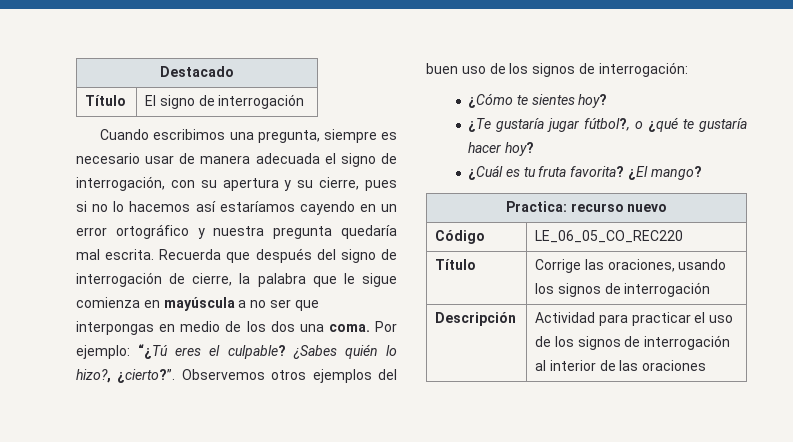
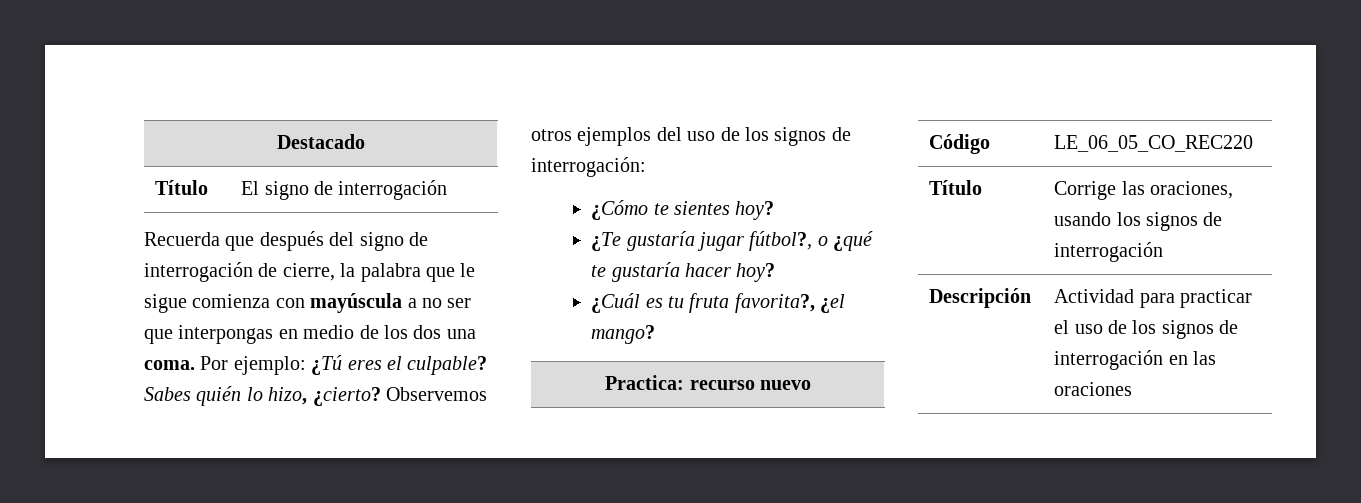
- Cuando escribimos una pregunta, siempre es necesario usar de manera adecuada el signo de interrogación, con su apertura y su cierre, pues si no lo hacemos así estaríamos cayendo en un error ortográfico y nuestra pregunta quedaría mal escrita. Recuerda que después del signo de interrogación de cierre, la palabra que le sigue comienza en mayúscula a no ser que interpongas en medio de los dos una coma.
+ Recuerda que después del signo de interrogación de cierre, la palabra que le sigue comienza con mayúscula a no ser que interpongas en medio de los dos una coma.
- Por ejemplo: “¿Tú eres el culpable?
+ Por ejemplo: ¿Tú eres el culpable?
- ¿Sabes quién lo hizo?, ¿cierto?”.
+ Sabes quién lo hizo, ¿cierto?
- Observemos otros ejemplos del buen uso de los signos de interrogación:
+ Observemos otros ejemplos del uso de los signos de interrogación:
- ¿Cuál es tu fruta favorita? ¿El mango?
+ ¿Cuál es tu fruta favorita?, ¿el mango?
- Descripción | Actividad para practicar el uso de los signos de interrogación al interior de las oraciones
+ Descripción | Actividad para practicar el uso de los signos de interrogación en las oraciones

